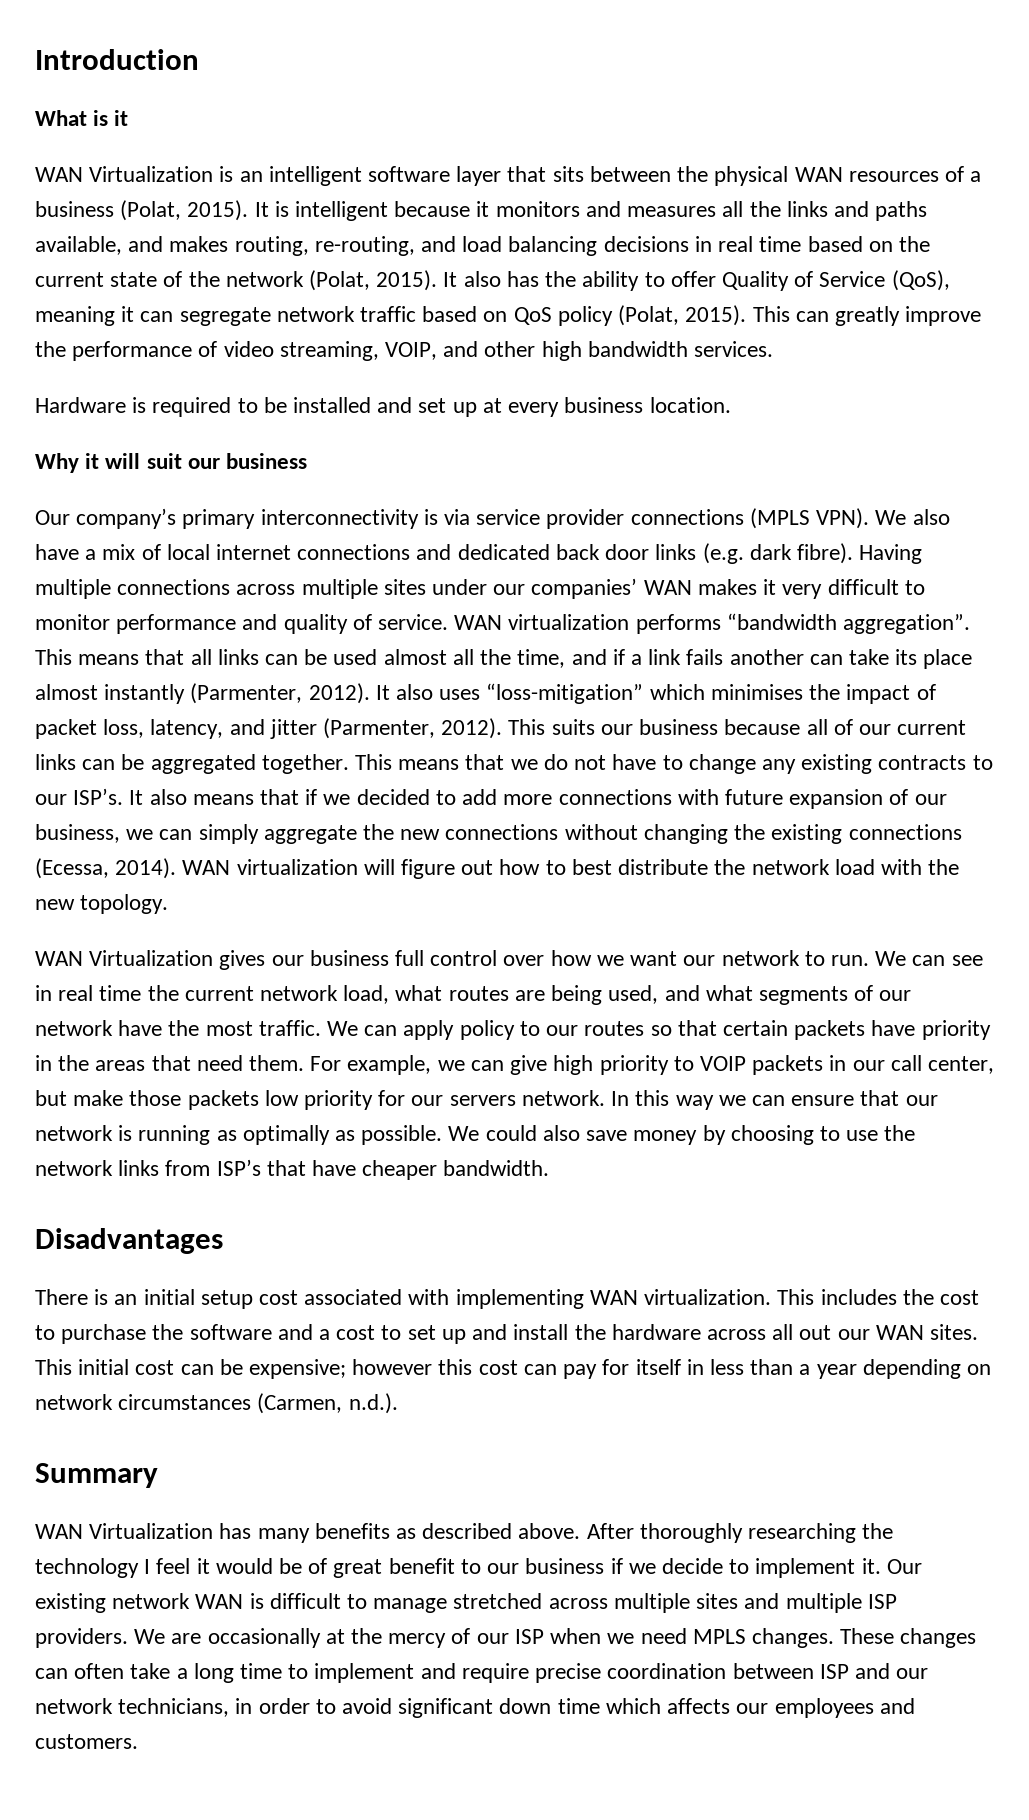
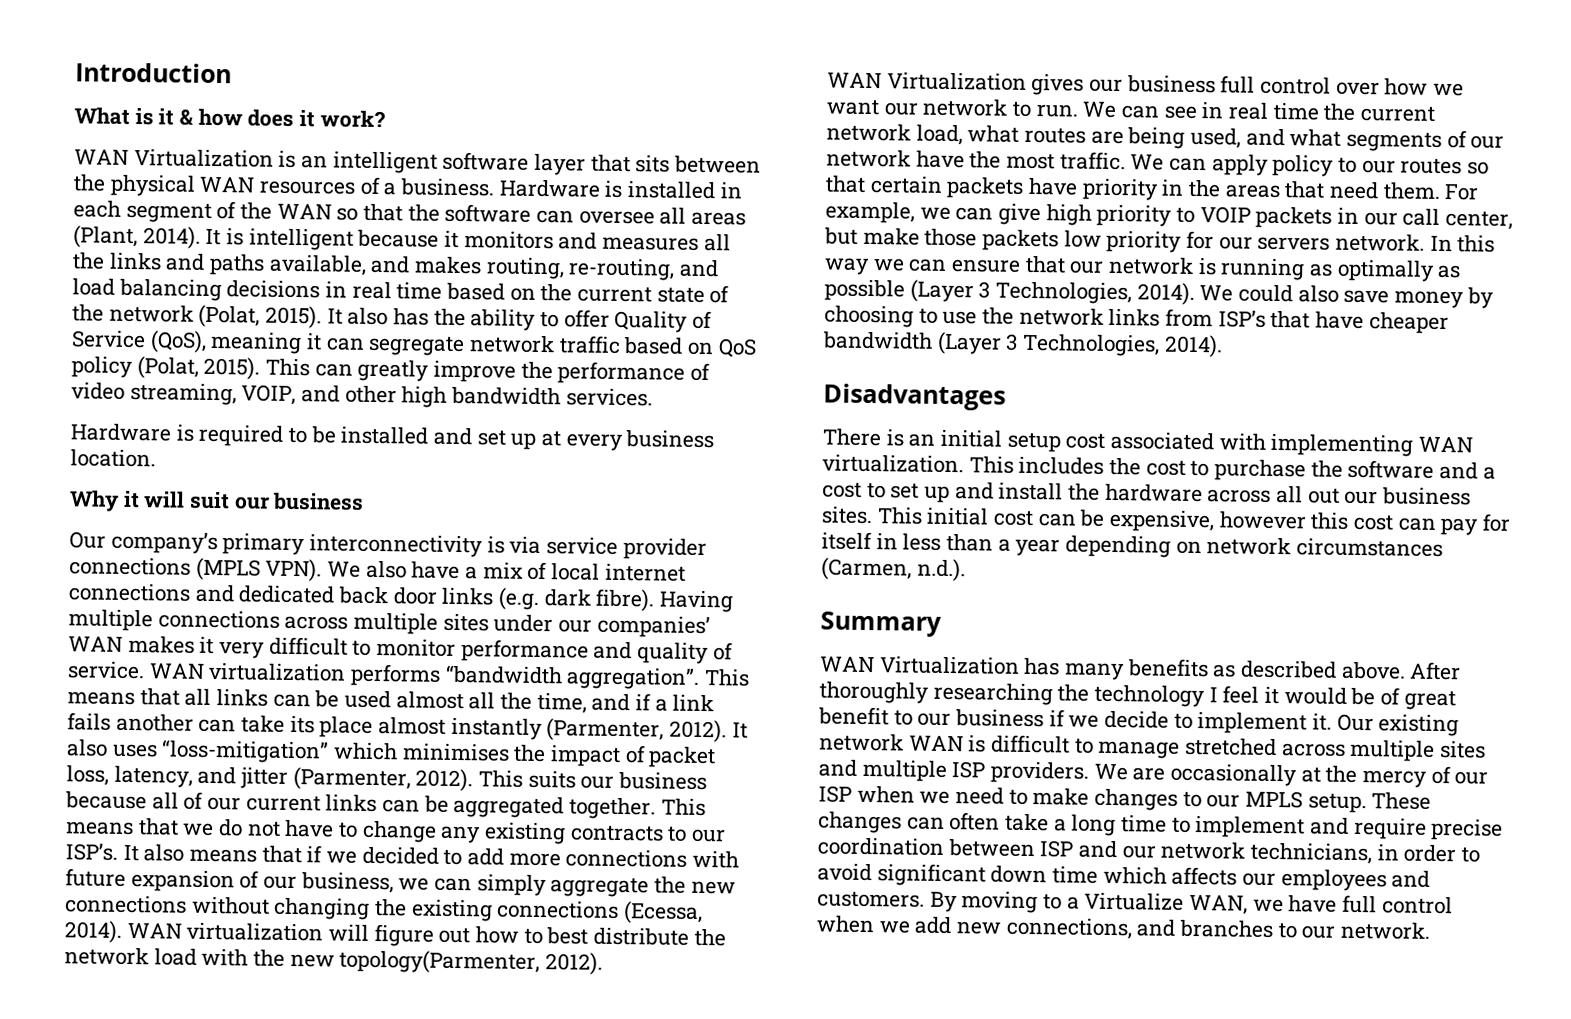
- What is it
+ What is it & how does it work?
- WAN Virtualization is an intelligent software layer that sits between the physical WAN resources of a business (Polat, 2015).
+ WAN Virtualization is an intelligent software layer that sits between the physical WAN resources of a business. Hardware is installed in each segment of the WAN so that the software can oversee all areas (Plant, 2014).
- WAN virtualization will figure out how to best distribute the network load with the new topology.
+ WAN virtualization will figure out how to best distribute the network load with the new topology(Parmenter, 2012).
- In this way we can ensure that our network is running as optimally as possible.
+ In this way we can ensure that our network is running as optimally as possible (Layer 3 Technologies, 2014).
- We could also save money by choosing to use the network links from ISP’s that have cheaper bandwidth.
+ We could also save money by choosing to use the network links from ISP’s that have cheaper bandwidth (Layer 3 Technologies, 2014).
- This includes the cost to purchase the software and a cost to set up and install the hardware across all out our WAN sites.
+ This includes the cost to purchase the software and a cost to set up and install the hardware across all out our business sites.
- This initial cost can be expensive; however this cost can pay for itself in less than a year depending on network circumstances (Carmen, n.d.).
+ This initial cost can be expensive, however this cost can pay for itself in less than a year depending on network circumstances (Carmen, n.d.).
- We are occasionally at the mercy of our ISP when we need MPLS changes.
+ We are occasionally at the mercy of our ISP when we need to make changes to our MPLS setup.
+ By moving to a Virtualize WAN, we have full control when we add new connections, and branches to our network.

